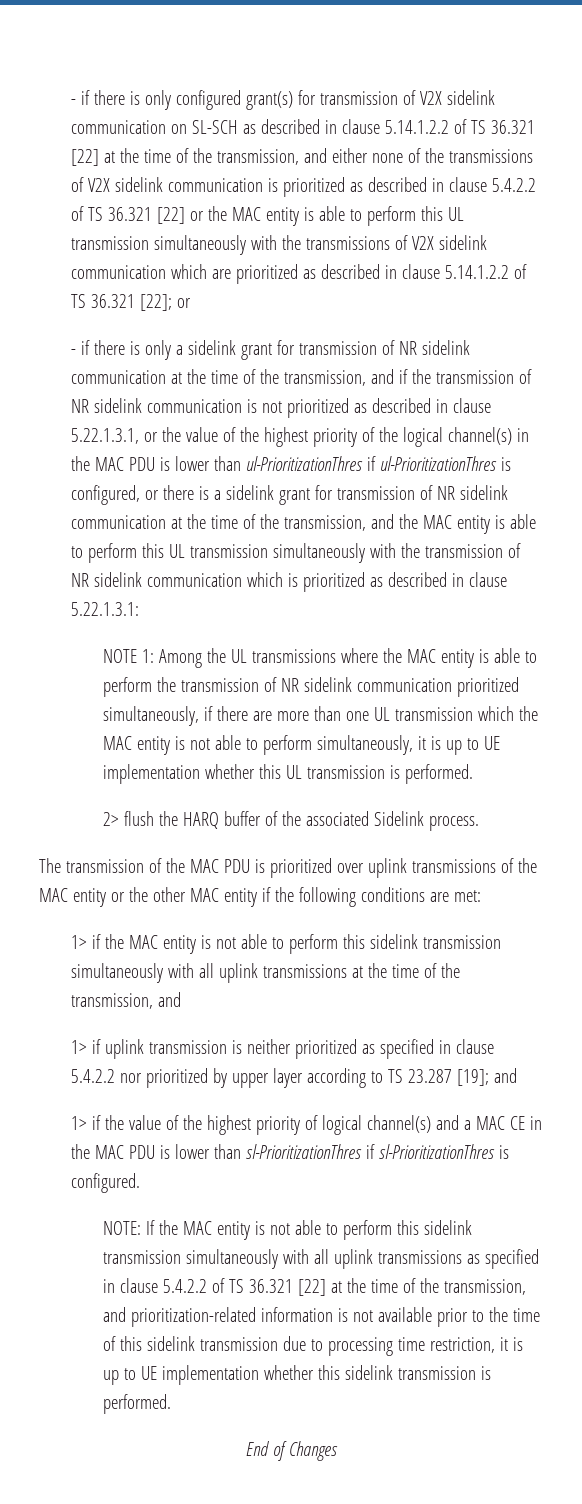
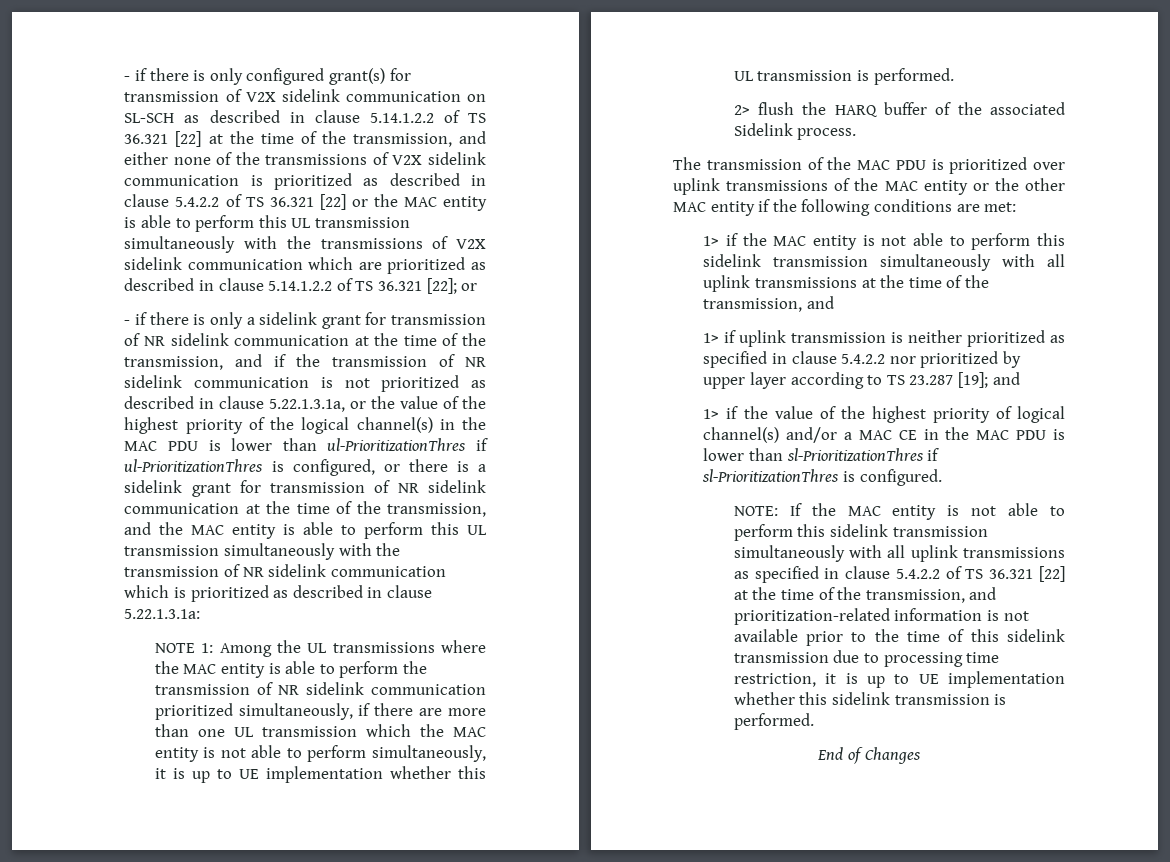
- - if there is only a sidelink grant for transmission of NR sidelink communication at the time of the transmission, and if the transmission of NR sidelink communication is not prioritized as described in clause 5.22.1.3.1, or the value of the highest priority of the logical channel(s) in the MAC PDU is lower than ul-PrioritizationThres if ul-PrioritizationThres is configured, or there is a sidelink grant for transmission of NR sidelink communication at the time of the transmission, and the MAC entity is able to perform this UL transmission simultaneously with the transmission of NR sidelink communication which is prioritized as described in clause 5.22.1.3.1:
+ - if there is only a sidelink grant for transmission of NR sidelink communication at the time of the transmission, and if the transmission of NR sidelink communication is not prioritized as described in clause 5.22.1.3.1a, or the value of the highest priority of the logical channel(s) in the MAC PDU is lower than ul-PrioritizationThres if ul-PrioritizationThres is configured, or there is a sidelink grant for transmission of NR sidelink communication at the time of the transmission, and the MAC entity is able to perform this UL transmission simultaneously with the transmission of NR sidelink communication which is prioritized as described in clause 5.22.1.3.1a:
- 1> if the value of the highest priority of logical channel(s) and a MAC CE in the MAC PDU is lower than sl-PrioritizationThres if sl-PrioritizationThres is configured.
+ 1> if the value of the highest priority of logical channel(s) and/or a MAC CE in the MAC PDU is lower than sl-PrioritizationThres if sl-PrioritizationThres is configured.

